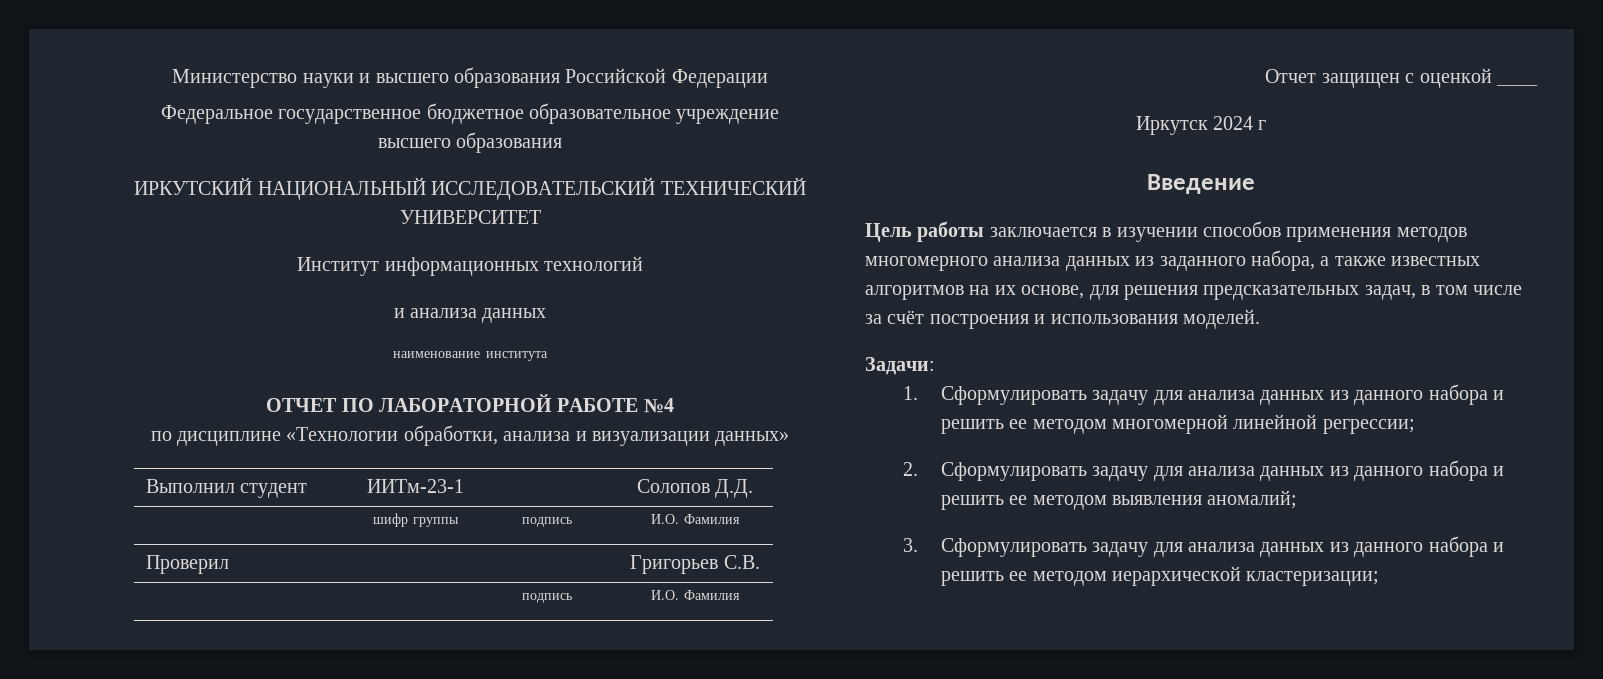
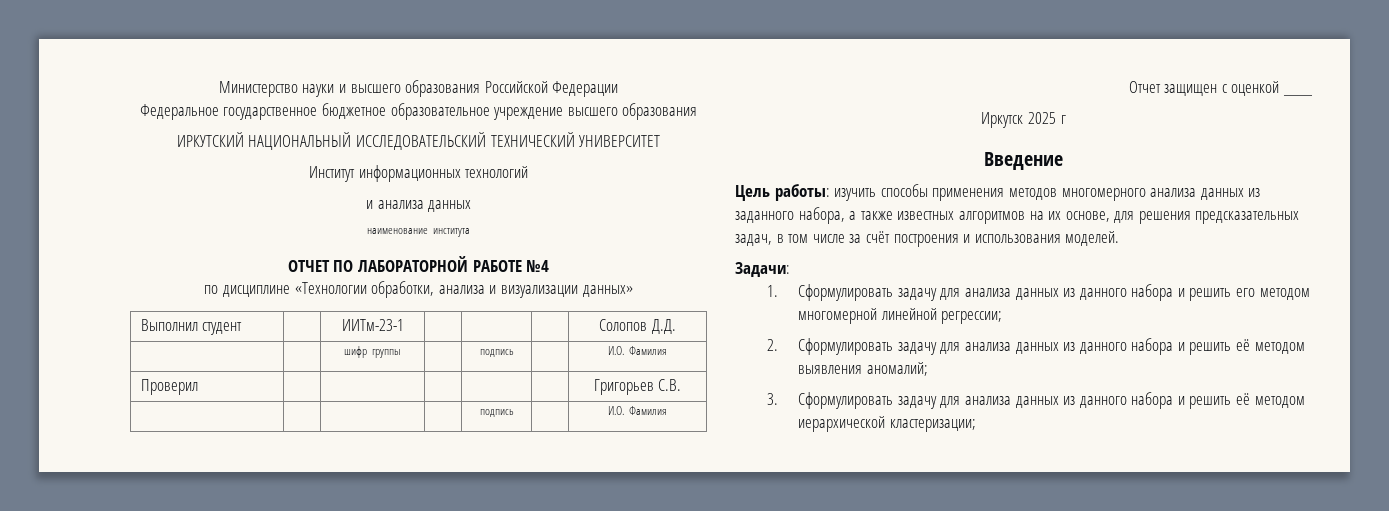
- Иркутск 2024 г
+ Иркутск 2025 г
- Цель работы заключается в изучении способов применения методов многомерного анализа данных из заданного набора, а также известных алгоритмов на их основе, для решения предсказательных задач, в том числе за счёт построения и использования моделей.
+ Цель работы: изучить способы применения методов многомерного анализа данных из заданного набора, а также известных алгоритмов на их основе, для решения предсказательных задач, в том числе за счёт построения и использования моделей.
- 1. Сформулировать задачу для анализа данных из данного набора и решить ее методом многомерной линейной регрессии;
+ 1. Сформулировать задачу для анализа данных из данного набора и решить его методом многомерной линейной регрессии;
- 2. Сформулировать задачу для анализа данных из данного набора и решить ее методом выявления аномалий;
+ 2. Сформулировать задачу для анализа данных из данного набора и решить её методом выявления аномалий;
- 3. Сформулировать задачу для анализа данных из данного набора и решить ее методом иерархической кластеризации;
+ 3. Сформулировать задачу для анализа данных из данного набора и решить её методом иерархической кластеризации;

